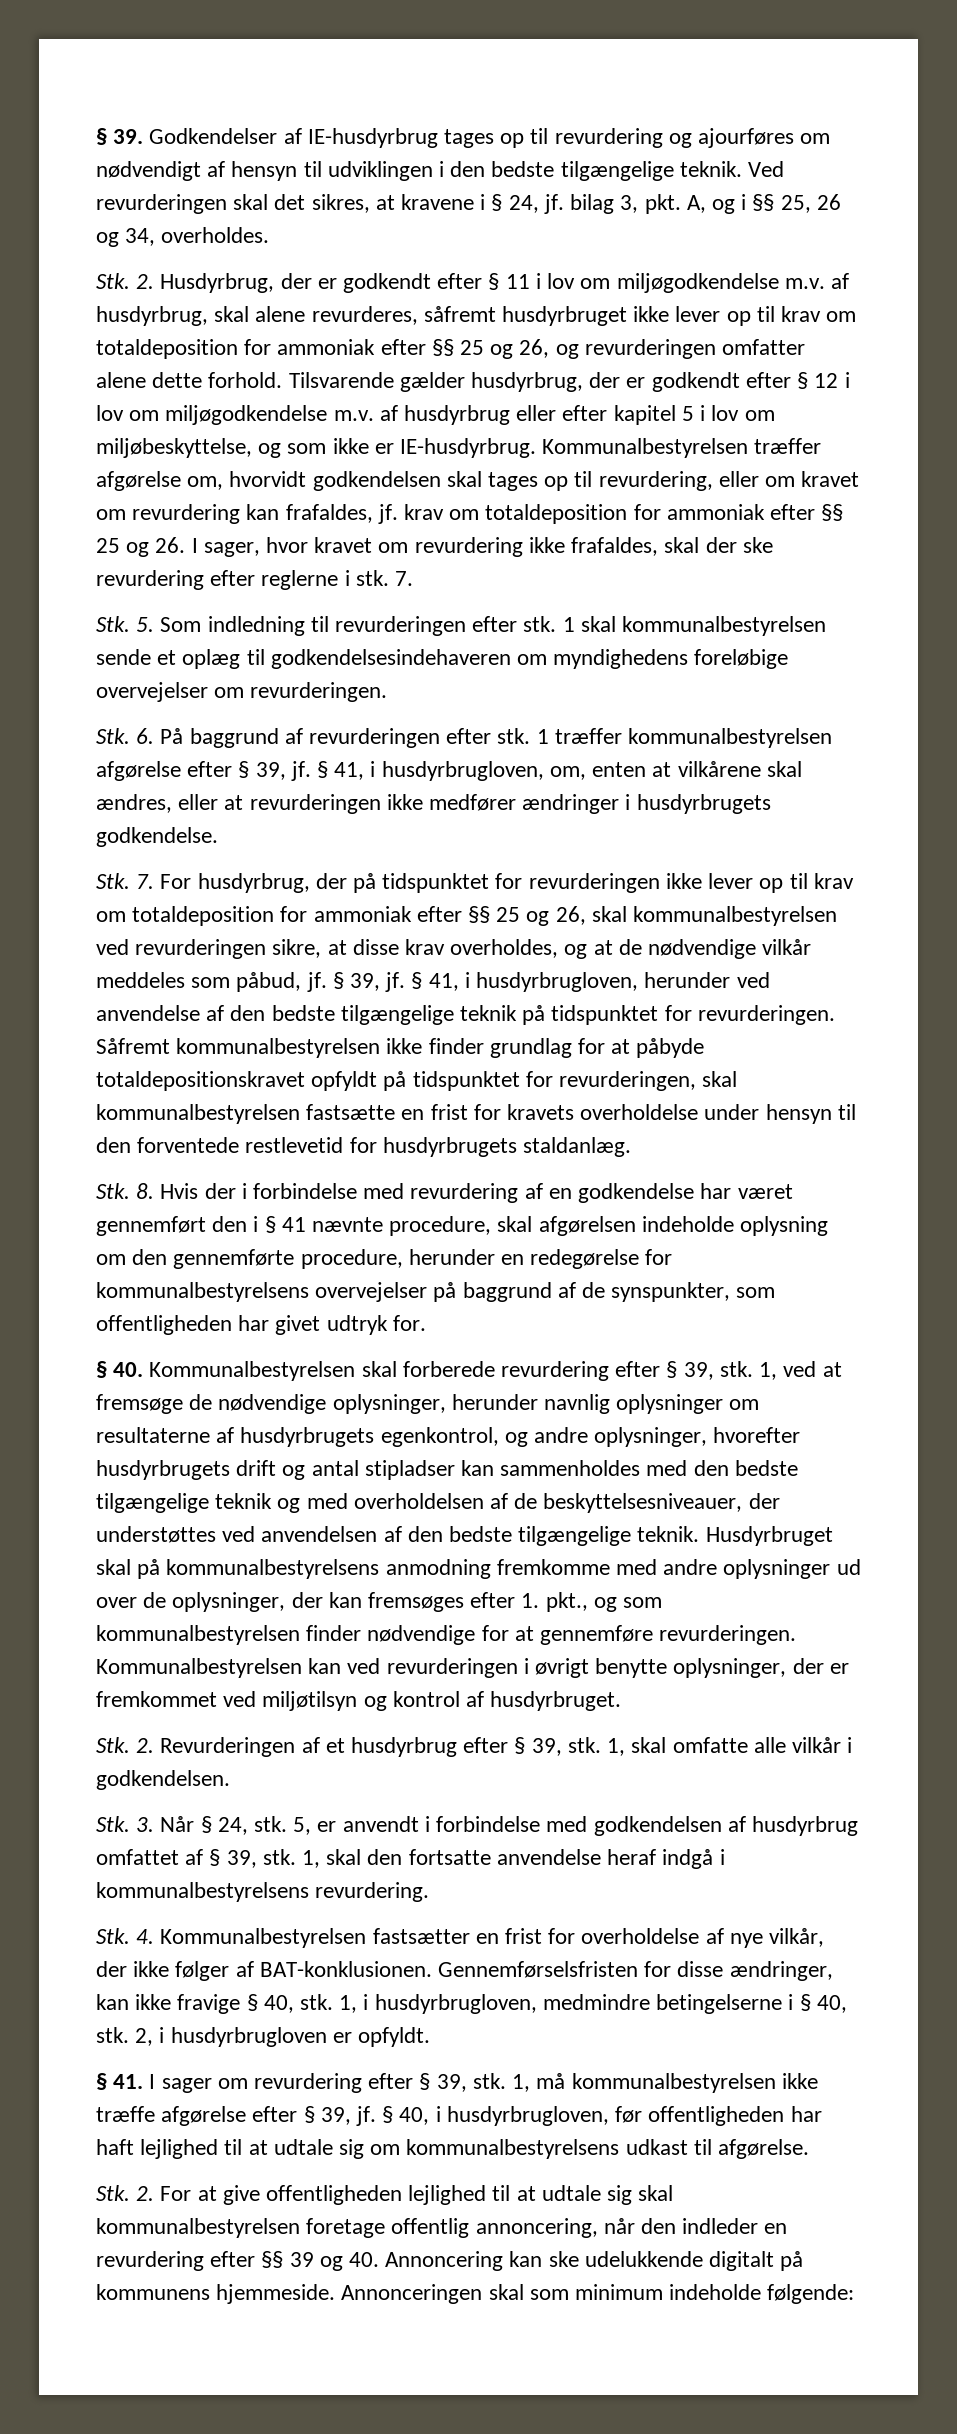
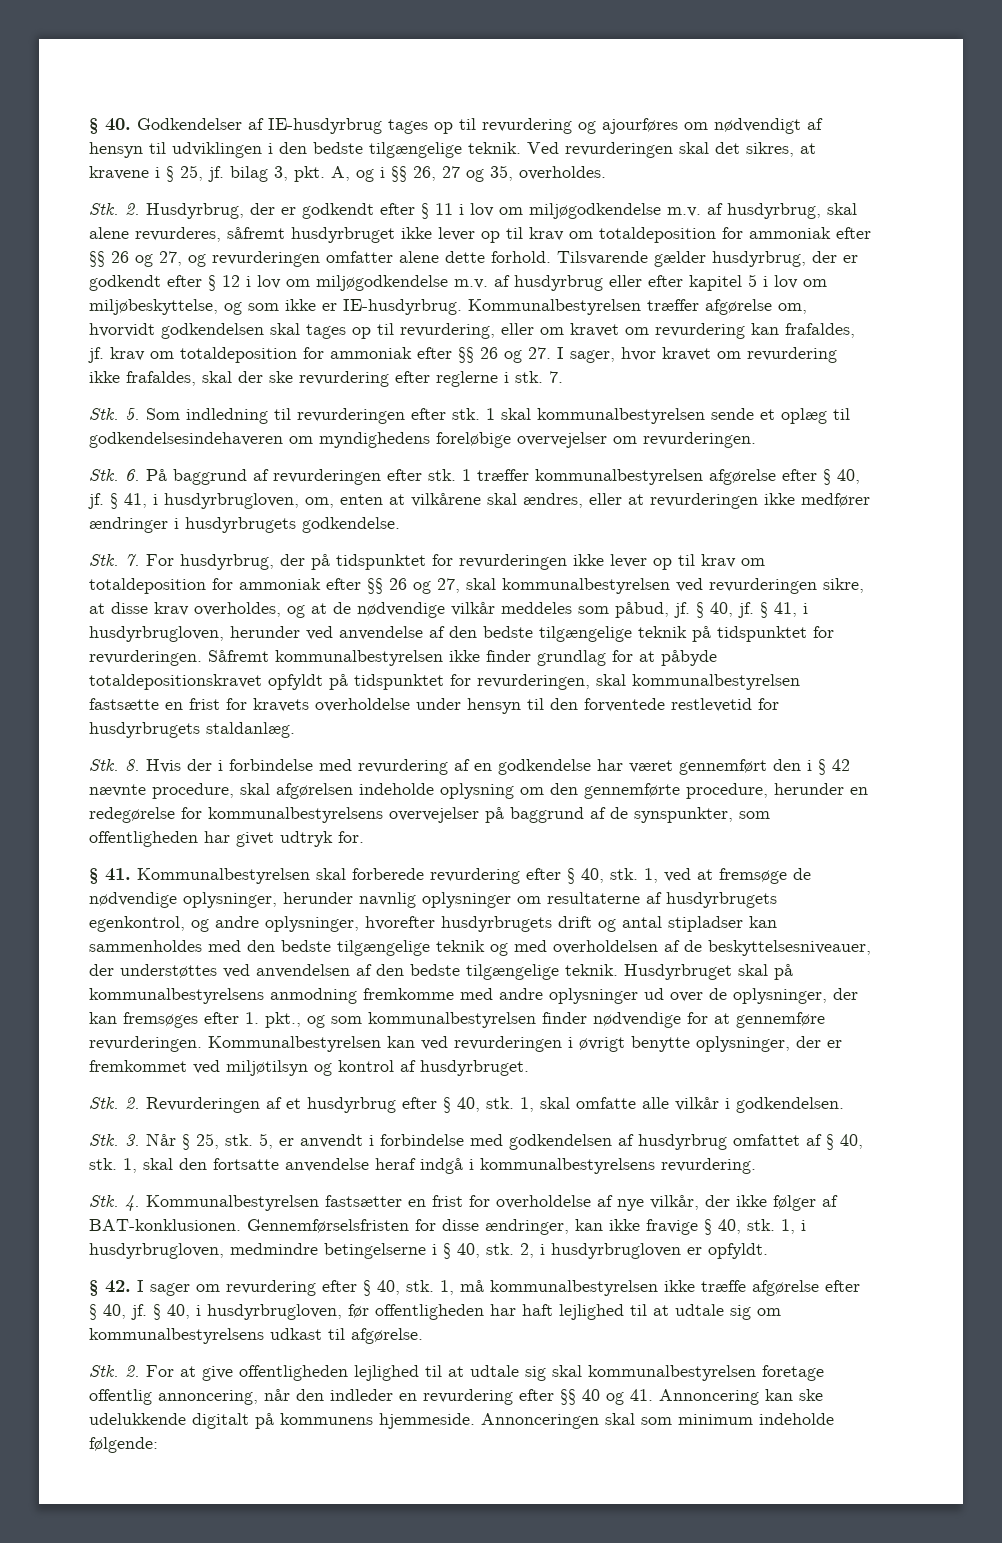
- § 39. Godkendelser af IE-husdyrbrug tages op til revurdering og ajourføres om nødvendigt af hensyn til udviklingen i den bedste tilgængelige teknik.
+ § 40. Godkendelser af IE-husdyrbrug tages op til revurdering og ajourføres om nødvendigt af hensyn til udviklingen i den bedste tilgængelige teknik.
- Ved revurderingen skal det sikres, at kravene i § 24, jf. bilag 3, pkt. A, og i §§ 25, 26 og 34, overholdes.
+ Ved revurderingen skal det sikres, at kravene i § 25, jf. bilag 3, pkt. A, og i §§ 26, 27 og 35, overholdes.
- Stk. 2. Husdyrbrug, der er godkendt efter § 11 i lov om miljøgodkendelse m.v. af husdyrbrug, skal alene revurderes, såfremt husdyrbruget ikke lever op til krav om totaldeposition for ammoniak efter §§ 25 og 26, og revurderingen omfatter alene dette forhold.
+ Stk. 2. Husdyrbrug, der er godkendt efter § 11 i lov om miljøgodkendelse m.v. af husdyrbrug, skal alene revurderes, såfremt husdyrbruget ikke lever op til krav om totaldeposition for ammoniak efter §§ 26 og 27, og revurderingen omfatter alene dette forhold.
- Kommunalbestyrelsen træffer afgørelse om, hvorvidt godkendelsen skal tages op til revurdering, eller om kravet om revurdering kan frafaldes, jf. krav om totaldeposition for ammoniak efter §§ 25 og 26. I sager, hvor kravet om revurdering ikke frafaldes, skal der ske revurdering efter reglerne i stk.
+ Kommunalbestyrelsen træffer afgørelse om, hvorvidt godkendelsen skal tages op til revurdering, eller om kravet om revurdering kan frafaldes, jf. krav om totaldeposition for ammoniak efter §§ 26 og 27. I sager, hvor kravet om revurdering ikke frafaldes, skal der ske revurdering efter reglerne i stk.
- 1 træffer kommunalbestyrelsen afgørelse efter § 39, jf.
+ 1 træffer kommunalbestyrelsen afgørelse efter § 40, jf.
- Stk. 7. For husdyrbrug, der på tidspunktet for revurderingen ikke lever op til krav om totaldeposition for ammoniak efter §§ 25 og 26, skal kommunalbestyrelsen ved revurderingen sikre, at disse krav overholdes, og at de nødvendige vilkår meddeles som påbud, jf. § 39, jf.
+ Stk. 7. For husdyrbrug, der på tidspunktet for revurderingen ikke lever op til krav om totaldeposition for ammoniak efter §§ 26 og 27, skal kommunalbestyrelsen ved revurderingen sikre, at disse krav overholdes, og at de nødvendige vilkår meddeles som påbud, jf. § 40, jf.
- Stk. 8. Hvis der i forbindelse med revurdering af en godkendelse har været gennemført den i § 41 nævnte procedure, skal afgørelsen indeholde oplysning om den gennemførte procedure, herunder en redegørelse for kommunalbestyrelsens overvejelser på baggrund af de synspunkter, som offentligheden har givet udtryk for.
+ Stk. 8. Hvis der i forbindelse med revurdering af en godkendelse har været gennemført den i § 42 nævnte procedure, skal afgørelsen indeholde oplysning om den gennemførte procedure, herunder en redegørelse for kommunalbestyrelsens overvejelser på baggrund af de synspunkter, som offentligheden har givet udtryk for.
- § 40. Kommunalbestyrelsen skal forberede revurdering efter § 39, stk.
+ § 41. Kommunalbestyrelsen skal forberede revurdering efter § 40, stk.
- Stk. 2. Revurderingen af et husdyrbrug efter § 39, stk.
+ Stk. 2. Revurderingen af et husdyrbrug efter § 40, stk.
- Stk. 3. Når § 24, stk.
+ Stk. 3. Når § 25, stk.
- 5, er anvendt i forbindelse med godkendelsen af husdyrbrug omfattet af § 39, stk.
+ 5, er anvendt i forbindelse med godkendelsen af husdyrbrug omfattet af § 40, stk.
- § 41. I sager om revurdering efter § 39, stk.
+ § 42. I sager om revurdering efter § 40, stk.
- 1, må kommunalbestyrelsen ikke træffe afgørelse efter § 39, jf.
+ 1, må kommunalbestyrelsen ikke træffe afgørelse efter § 40, jf.
- Stk. 2. For at give offentligheden lejlighed til at udtale sig skal kommunalbestyrelsen foretage offentlig annoncering, når den indleder en revurdering efter §§ 39 og 40. Annoncering kan ske udelukkende digitalt på kommunens hjemmeside.
+ Stk. 2. For at give offentligheden lejlighed til at udtale sig skal kommunalbestyrelsen foretage offentlig annoncering, når den indleder en revurdering efter §§ 40 og 41. Annoncering kan ske udelukkende digitalt på kommunens hjemmeside.

